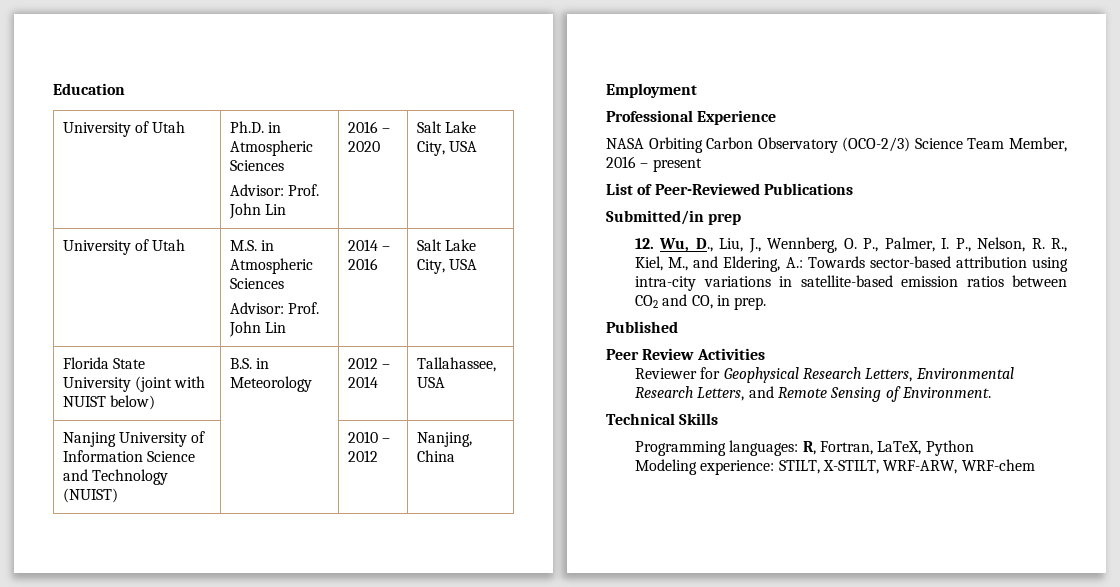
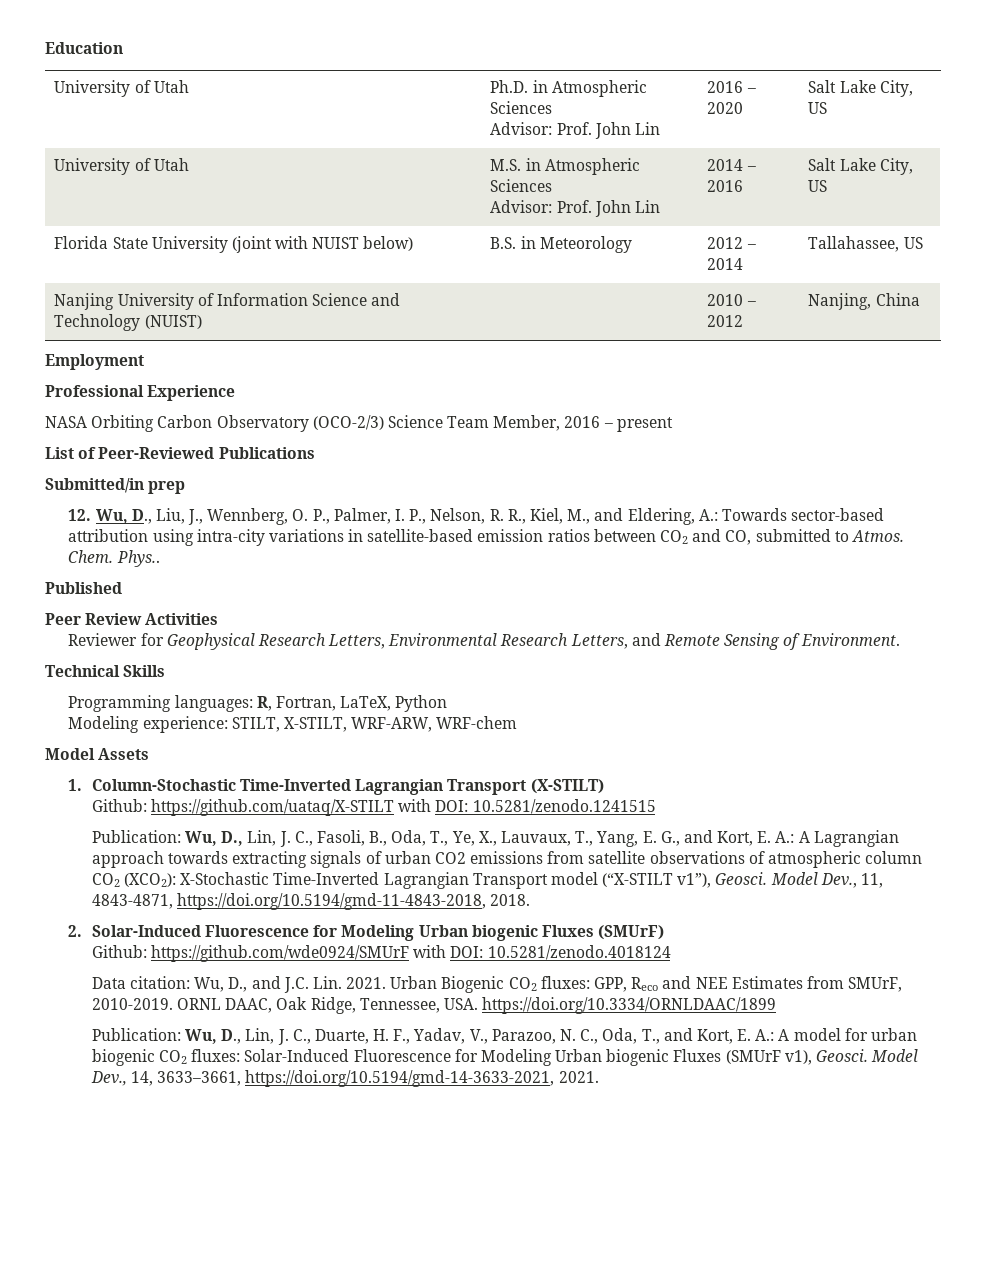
  University of Utah | Ph.D. in Atmospheric Sciences
- Advisor: Prof. John Lin | 2016 – 2020 | Salt Lake City, USA
+ Advisor: Prof. John Lin | 2016 – 2020 | Salt Lake City, US
  University of Utah | M.S. in Atmospheric Sciences
- Advisor: Prof. John Lin | 2014 – 2016 | Salt Lake City, USA
+ Advisor: Prof. John Lin | 2014 – 2016 | Salt Lake City, US
- Florida State University (joint with NUIST below) | B.S. in Meteorology | 2012 – 2014 | Tallahassee, USA
+ Florida State University (joint with NUIST below) | B.S. in Meteorology | 2012 – 2014 | Tallahassee, US
- 12. Wu, D., Liu, J., Wennberg, O. P., Palmer, I. P., Nelson, R. R., Kiel, M., and Eldering, A.: Towards sector-based attribution using intra-city variations in satellite-based emission ratios between CO2 and CO, in prep.
+ 12. Wu, D., Liu, J., Wennberg, O. P., Palmer, I. P., Nelson, R. R., Kiel, M., and Eldering, A.: Towards sector-based attribution using intra-city variations in satellite-based emission ratios between CO2 and CO, submitted to Atmos. Chem. Phys..
+ Model Assets
+ 1. Column-Stochastic Time-Inverted Lagrangian Transport (X-STILT)
+ Github: https://github.com/uataq/X-STILT with DOI: 10.5281/zenodo.1241515
+ Publication: Wu, D., Lin, J. C., Fasoli, B., Oda, T., Ye, X., Lauvaux, T., Yang, E. G., and Kort, E. A.: A Lagrangian approach towards extracting signals of urban CO2 emissions from satellite observations of atmospheric column CO2 (XCO2): X-Stochastic Time-Inverted Lagrangian Transport model (“X-STILT v1”), Geosci. Model Dev., 11, 4843-4871, https://doi.org/10.5194/gmd-11-4843-2018, 2018.
+ 2. Solar-Induced Fluorescence for Modeling Urban biogenic Fluxes (SMUrF)
+ Github: https://github.com/wde0924/SMUrF with DOI: 10.5281/zenodo.4018124
+ Data citation: Wu, D., and J.C. Lin. 2021. Urban Biogenic CO2 fluxes: GPP, Reco and NEE Estimates from SMUrF, 2010-2019. ORNL DAAC, Oak Ridge, Tennessee, USA. https://doi.org/10.3334/ORNLDAAC/1899
+ Publication: Wu, D., Lin, J. C., Duarte, H. F., Yadav, V., Parazoo, N. C., Oda, T., and Kort, E. A.: A model for urban biogenic CO2 fluxes: Solar-Induced Fluorescence for Modeling Urban biogenic Fluxes (SMUrF v1), Geosci. Model Dev., 14, 3633–3661, https://doi.org/10.5194/gmd-14-3633-2021, 2021.

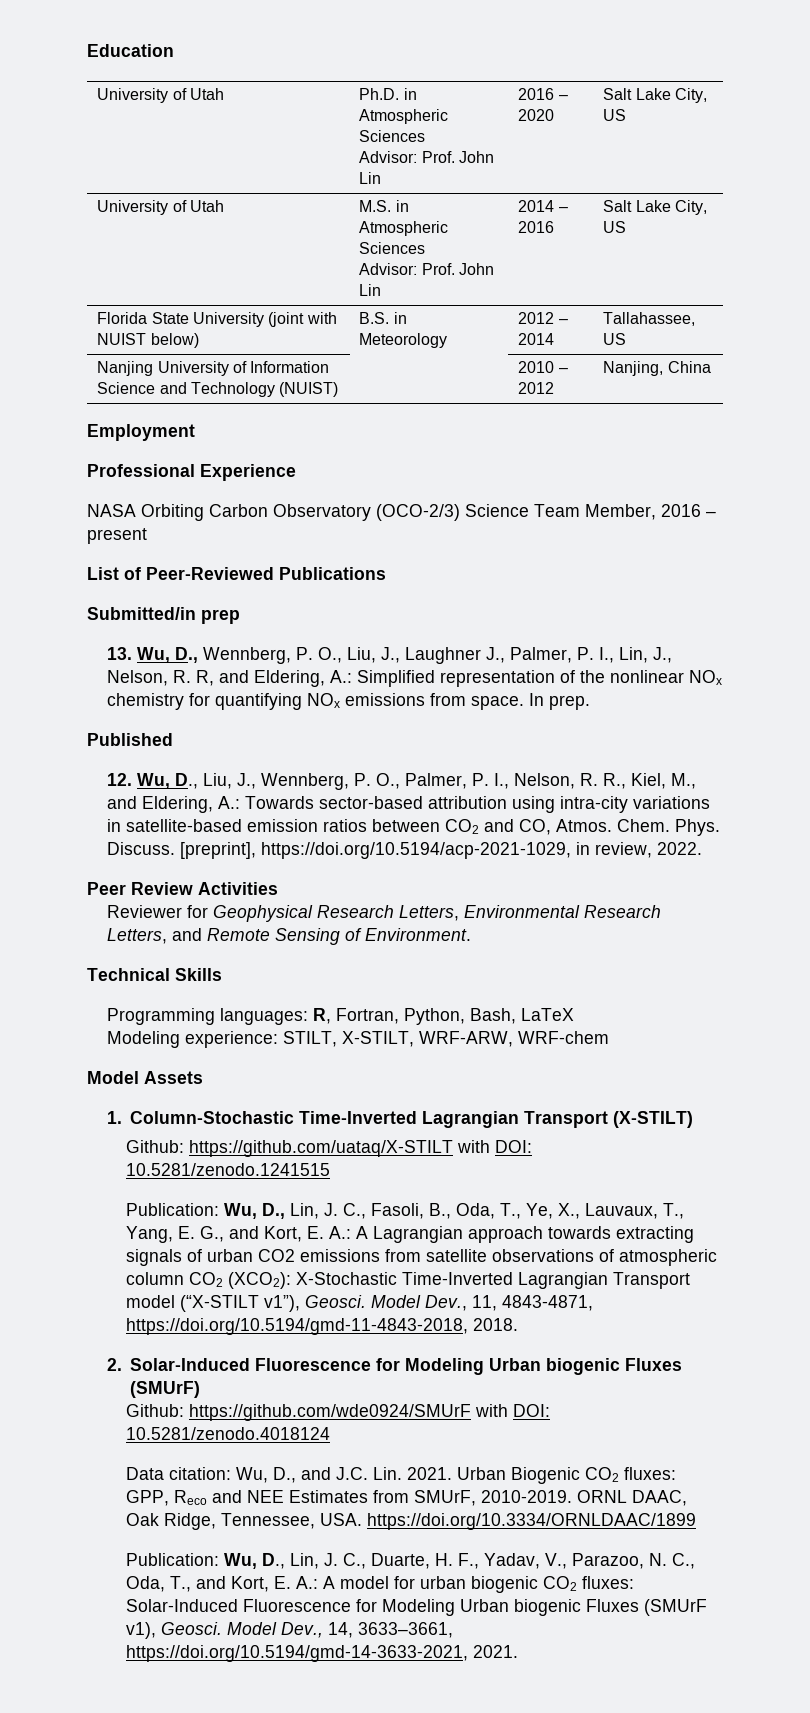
+ 13. Wu, D., Wennberg, P. O., Liu, J., Laughner J., Palmer, P. I., Lin, J., Nelson, R. R, and Eldering, A.: Simplified representation of the nonlinear NOx chemistry for quantifying NOx emissions from space. In prep.
+ Published
- 12. Wu, D., Liu, J., Wennberg, O. P., Palmer, I. P., Nelson, R. R., Kiel, M., and Eldering, A.: Towards sector-based attribution using intra-city variations in satellite-based emission ratios between CO2 and CO, submitted to Atmos. Chem. Phys..
- Published
+ 12. Wu, D., Liu, J., Wennberg, P. O., Palmer, P. I., Nelson, R. R., Kiel, M., and Eldering, A.: Towards sector-based attribution using intra-city variations in satellite-based emission ratios between CO2 and CO, Atmos. Chem. Phys. Discuss. [preprint], https://doi.org/10.5194/acp-2021-1029, in review, 2022.
- Programming languages: R, Fortran, LaTeX, Python
+ Programming languages: R, Fortran, Python, Bash, LaTeX

